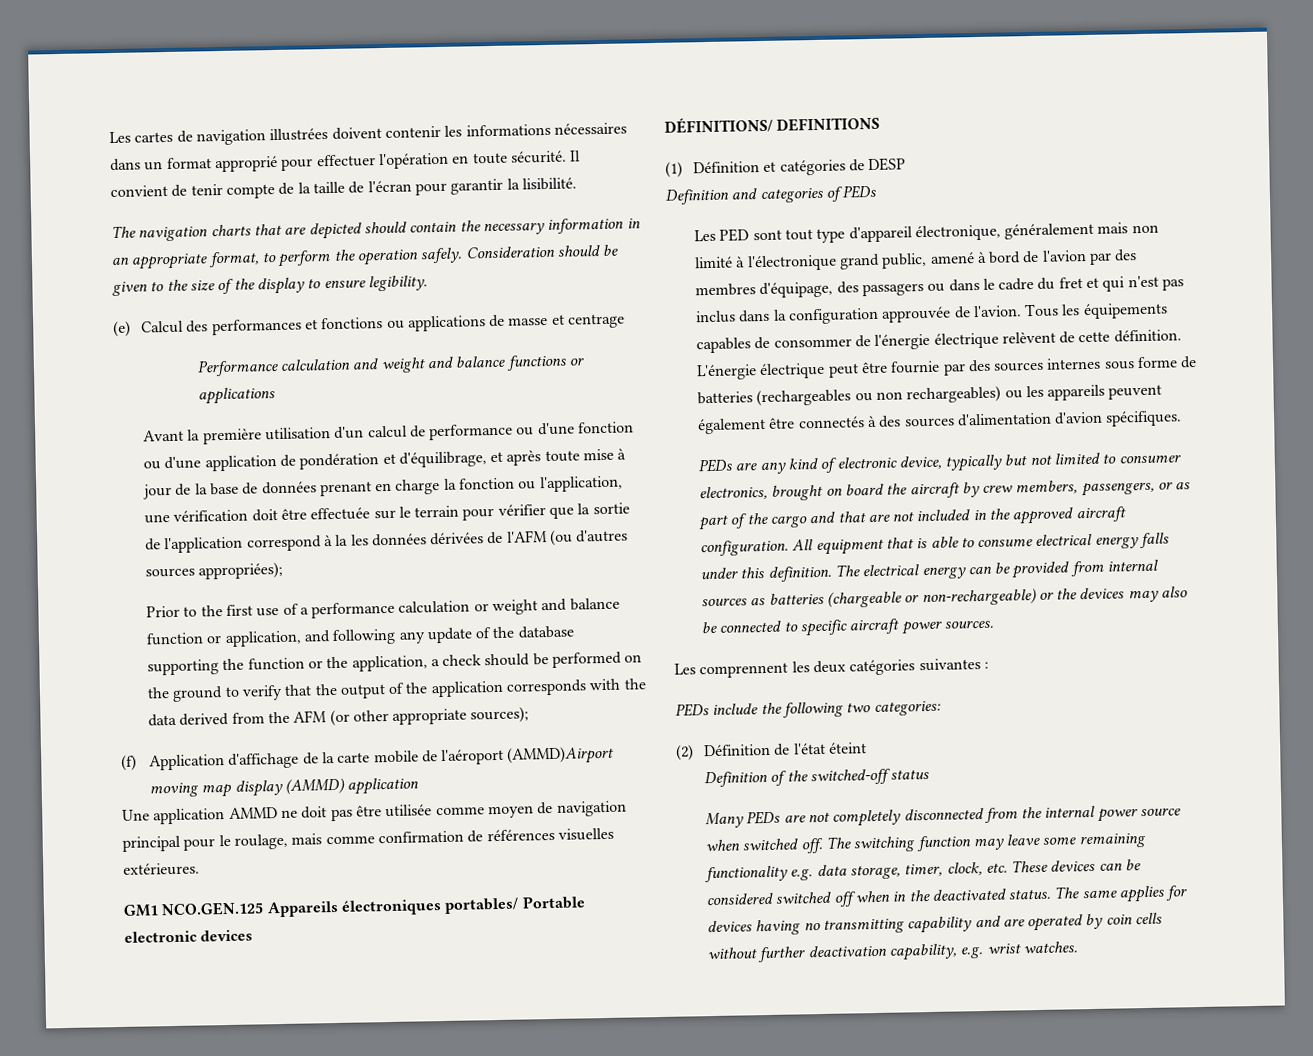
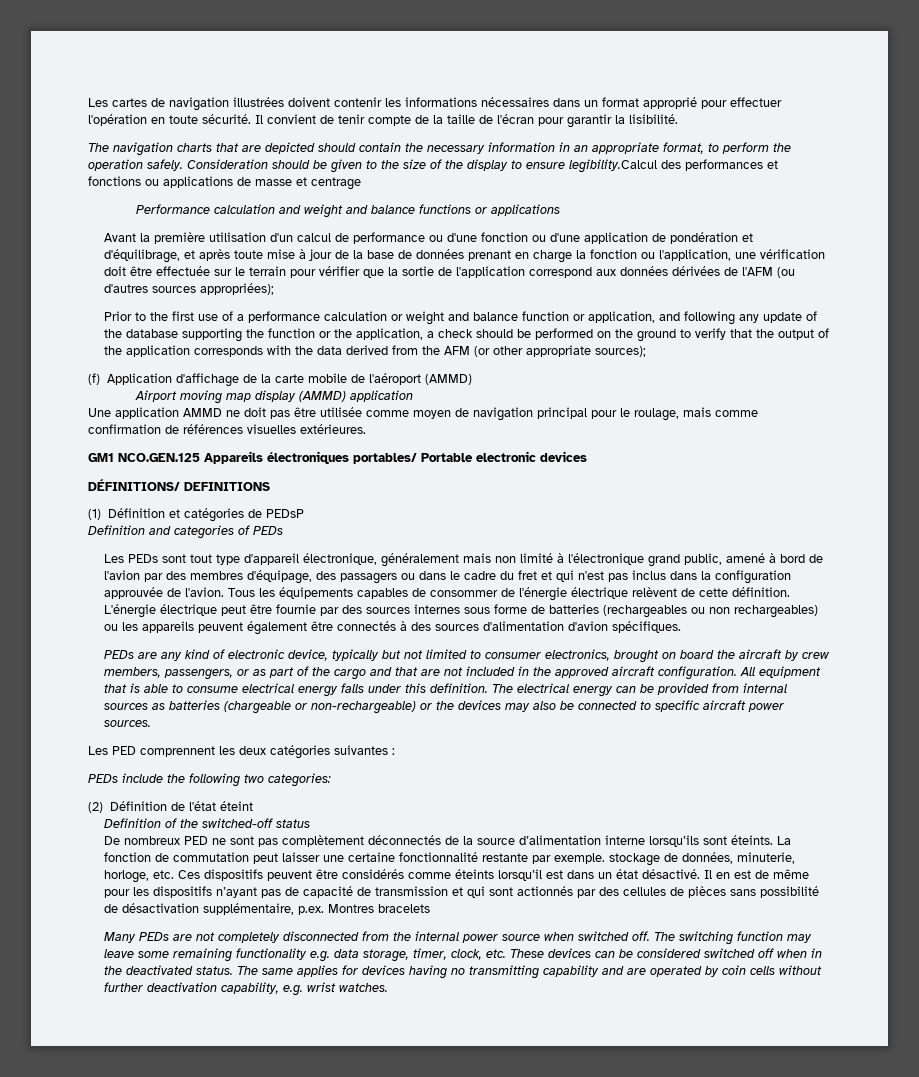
- Consideration should be given to the size of the display to ensure legibility.
- (e) Calcul des performances et fonctions ou applications de masse et centrage
+ Consideration should be given to the size of the display to ensure legibility.Calcul des performances et fonctions ou applications de masse et centrage
- Avant la première utilisation d'un calcul de performance ou d'une fonction ou d'une application de pondération et d'équilibrage, et après toute mise à jour de la base de données prenant en charge la fonction ou l'application, une vérification doit être effectuée sur le terrain pour vérifier que la sortie de l'application correspond à la les données dérivées de l'AFM (ou d'autres sources appropriées);
+ Avant la première utilisation d'un calcul de performance ou d'une fonction ou d'une application de pondération et d'équilibrage, et après toute mise à jour de la base de données prenant en charge la fonction ou l'application, une vérification doit être effectuée sur le terrain pour vérifier que la sortie de l'application correspond aux données dérivées de l'AFM (ou d'autres sources appropriées);
- (f) Application d'affichage de la carte mobile de l'aéroport (AMMD)Airport moving map display (AMMD) application
+ (f) Application d'affichage de la carte mobile de l'aéroport (AMMD)
+ Airport moving map display (AMMD) application
- (1) Définition et catégories de DESP
+ (1) Définition et catégories de PEDsP
- Les PED sont tout type d'appareil électronique, généralement mais non limité à l'électronique grand public, amené à bord de l'avion par des membres d'équipage, des passagers ou dans le cadre du fret et qui n'est pas inclus dans la configuration approuvée de l'avion.
+ Les PEDs sont tout type d'appareil électronique, généralement mais non limité à l'électronique grand public, amené à bord de l'avion par des membres d'équipage, des passagers ou dans le cadre du fret et qui n'est pas inclus dans la configuration approuvée de l'avion.
- Les comprennent les deux catégories suivantes :
+ Les PED comprennent les deux catégories suivantes :
+ De nombreux PED ne sont pas complètement déconnectés de la source d’alimentation interne lorsqu’ils sont éteints. La fonction de commutation peut laisser une certaine fonctionnalité restante par exemple. stockage de données, minuterie, horloge, etc. Ces dispositifs peuvent être considérés comme éteints lorsqu’il est dans un état désactivé. Il en est de même pour les dispositifs n’ayant pas de capacité de transmission et qui sont actionnés par des cellules de pièces sans possibilité de désactivation supplémentaire, p.ex. Montres bracelets

